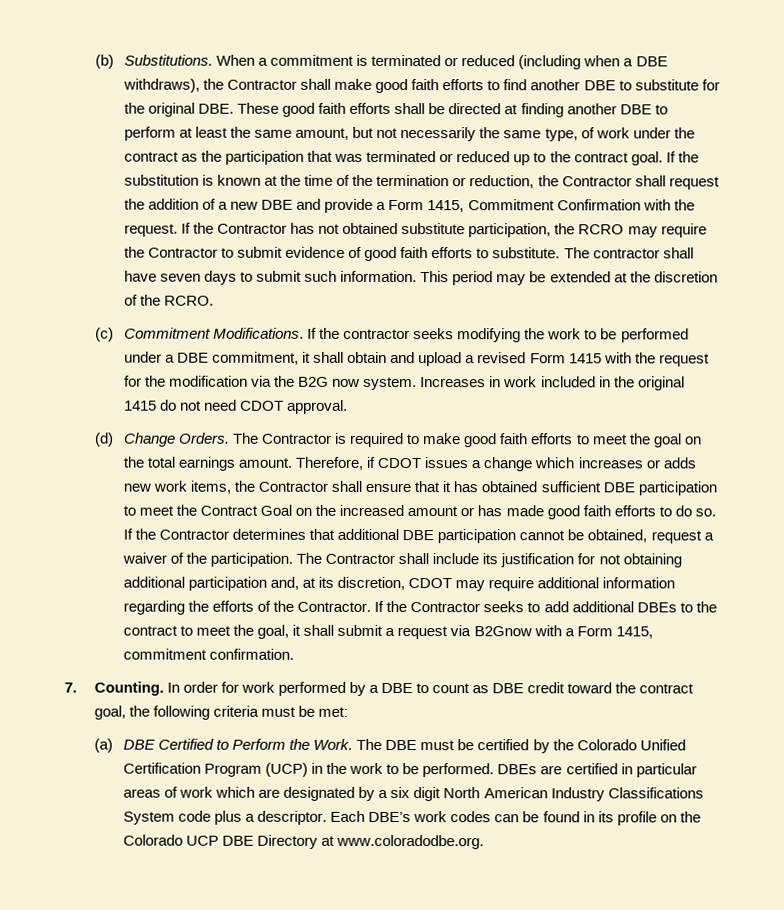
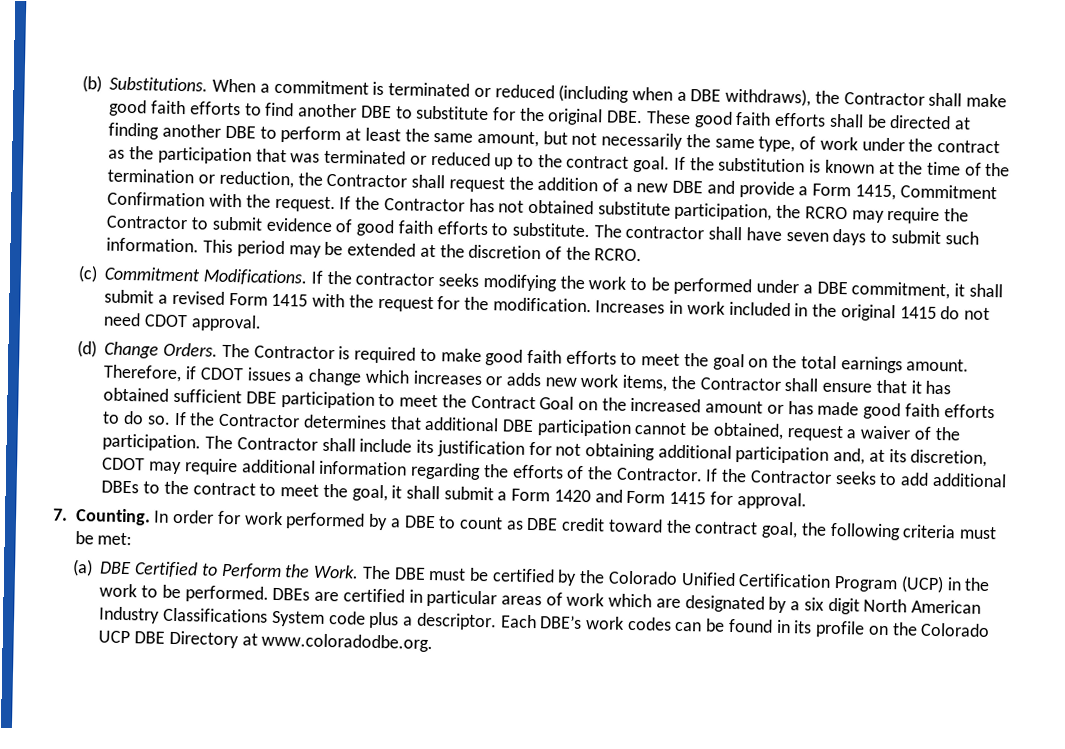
- If the contractor seeks modifying the work to be performed under a DBE commitment, it shall obtain and upload a revised Form 1415 with the request for the modification via the B2G now system.
+ If the contractor seeks modifying the work to be performed under a DBE commitment, it shall submit a revised Form 1415 with the request for the modification.
- If the Contractor seeks to add additional DBEs to the contract to meet the goal, it shall submit a request via B2Gnow with a Form 1415, commitment confirmation.
+ If the Contractor seeks to add additional DBEs to the contract to meet the goal, it shall submit a Form 1420 and Form 1415 for approval.

